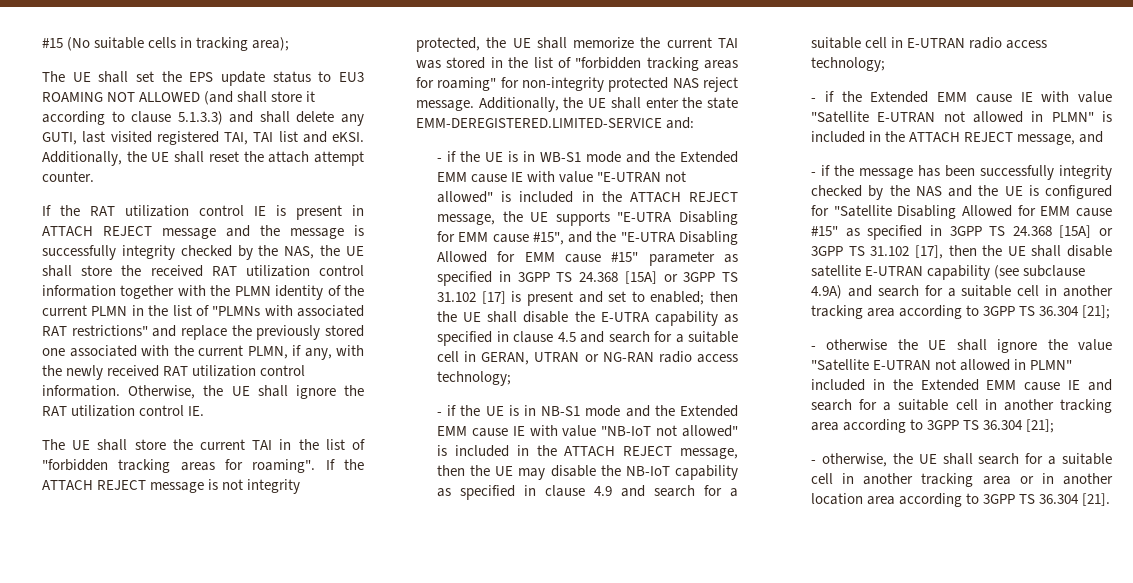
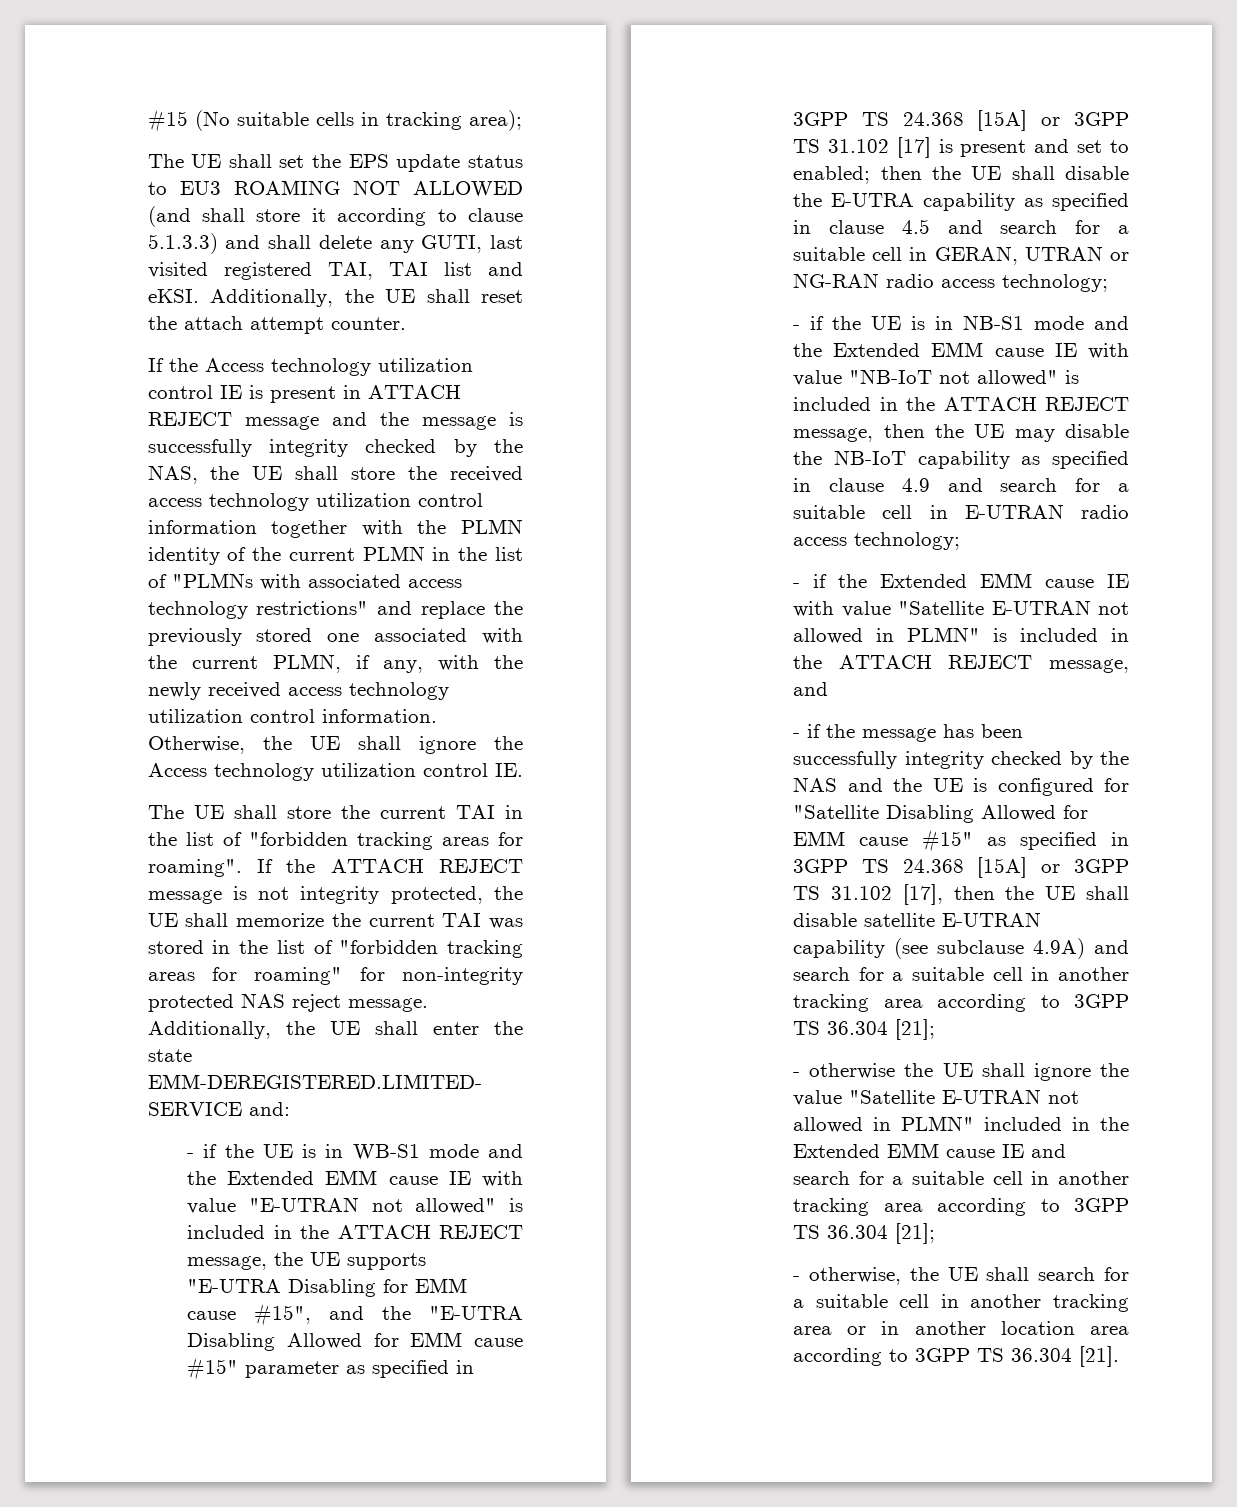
- If the RAT utilization control IE is present in ATTACH REJECT message and the message is successfully integrity checked by the NAS, the UE shall store the received RAT utilization control information together with the PLMN identity of the current PLMN in the list of "PLMNs with associated RAT restrictions" and replace the previously stored one associated with the current PLMN, if any, with the newly received RAT utilization control information.
+ If the Access technology utilization control IE is present in ATTACH REJECT message and the message is successfully integrity checked by the NAS, the UE shall store the received access technology utilization control information together with the PLMN identity of the current PLMN in the list of "PLMNs with associated access technology restrictions" and replace the previously stored one associated with the current PLMN, if any, with the newly received access technology utilization control information.
- Otherwise, the UE shall ignore the RAT utilization control IE.
+ Otherwise, the UE shall ignore the Access technology utilization control IE.

